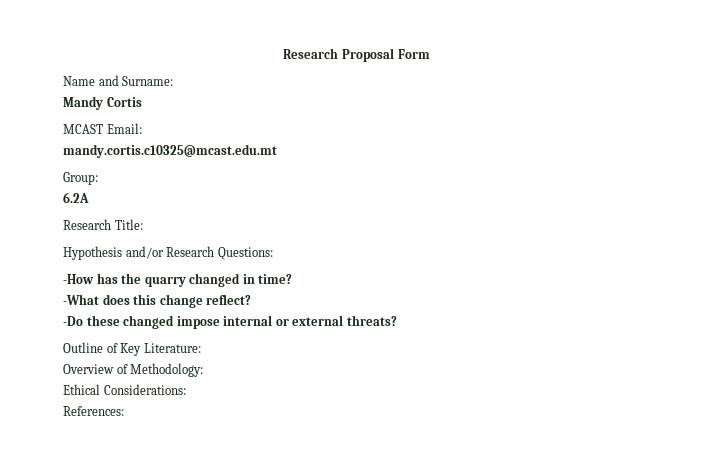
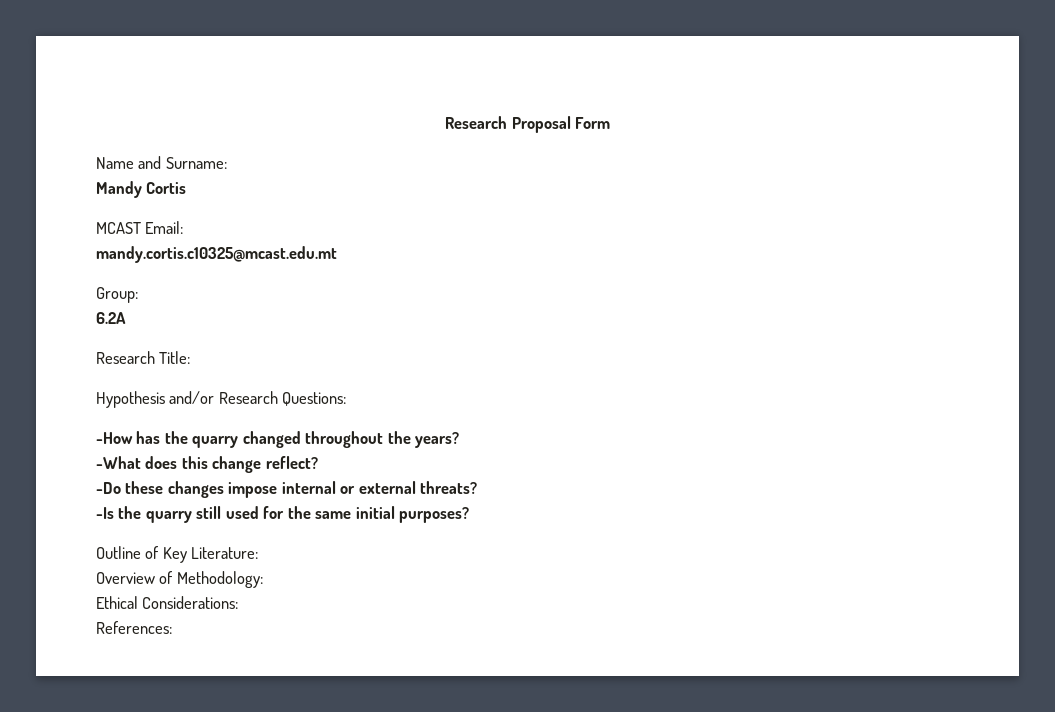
- -How has the quarry changed in time?
+ -How has the quarry changed throughout the years?
- -Do these changed impose internal or external threats?
+ -Do these changes impose internal or external threats?
+ -Is the quarry still used for the same initial purposes?

